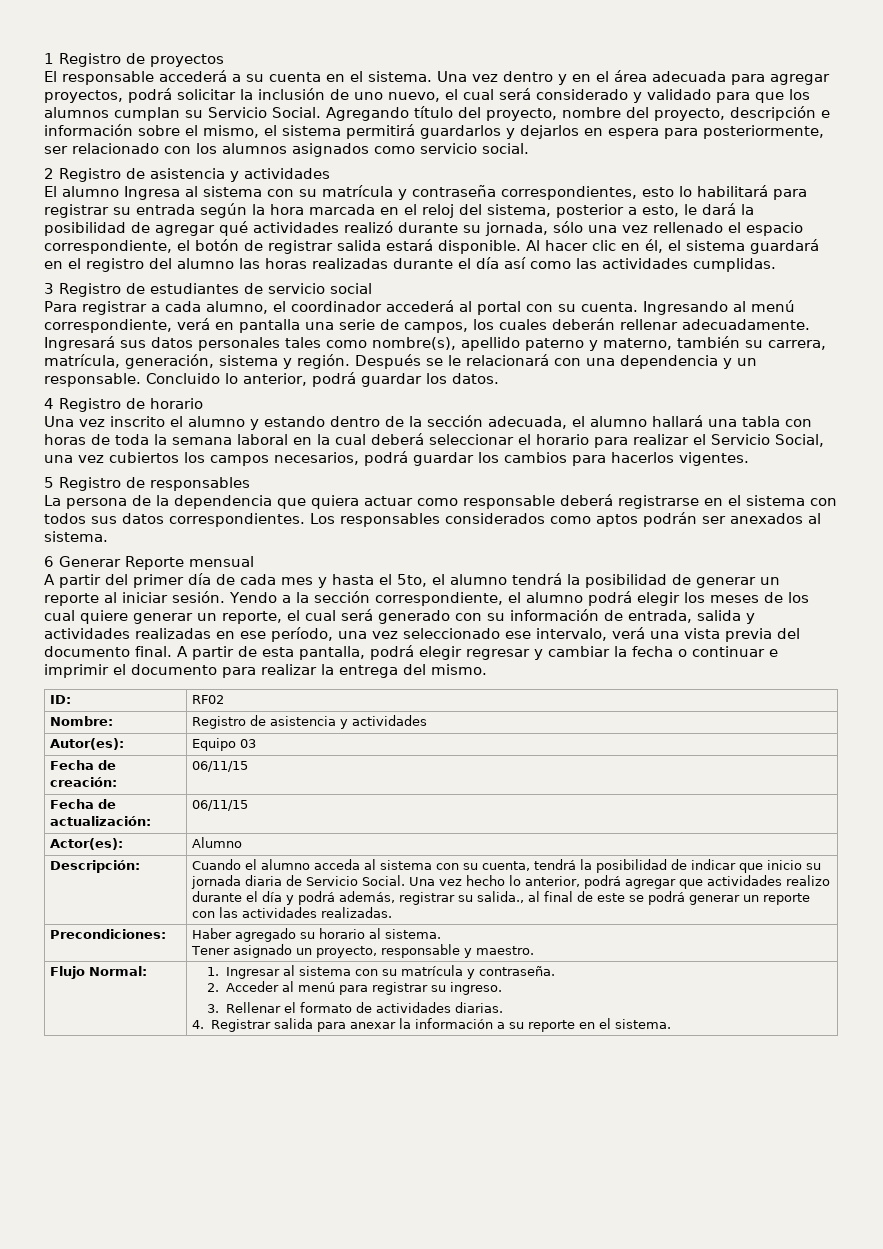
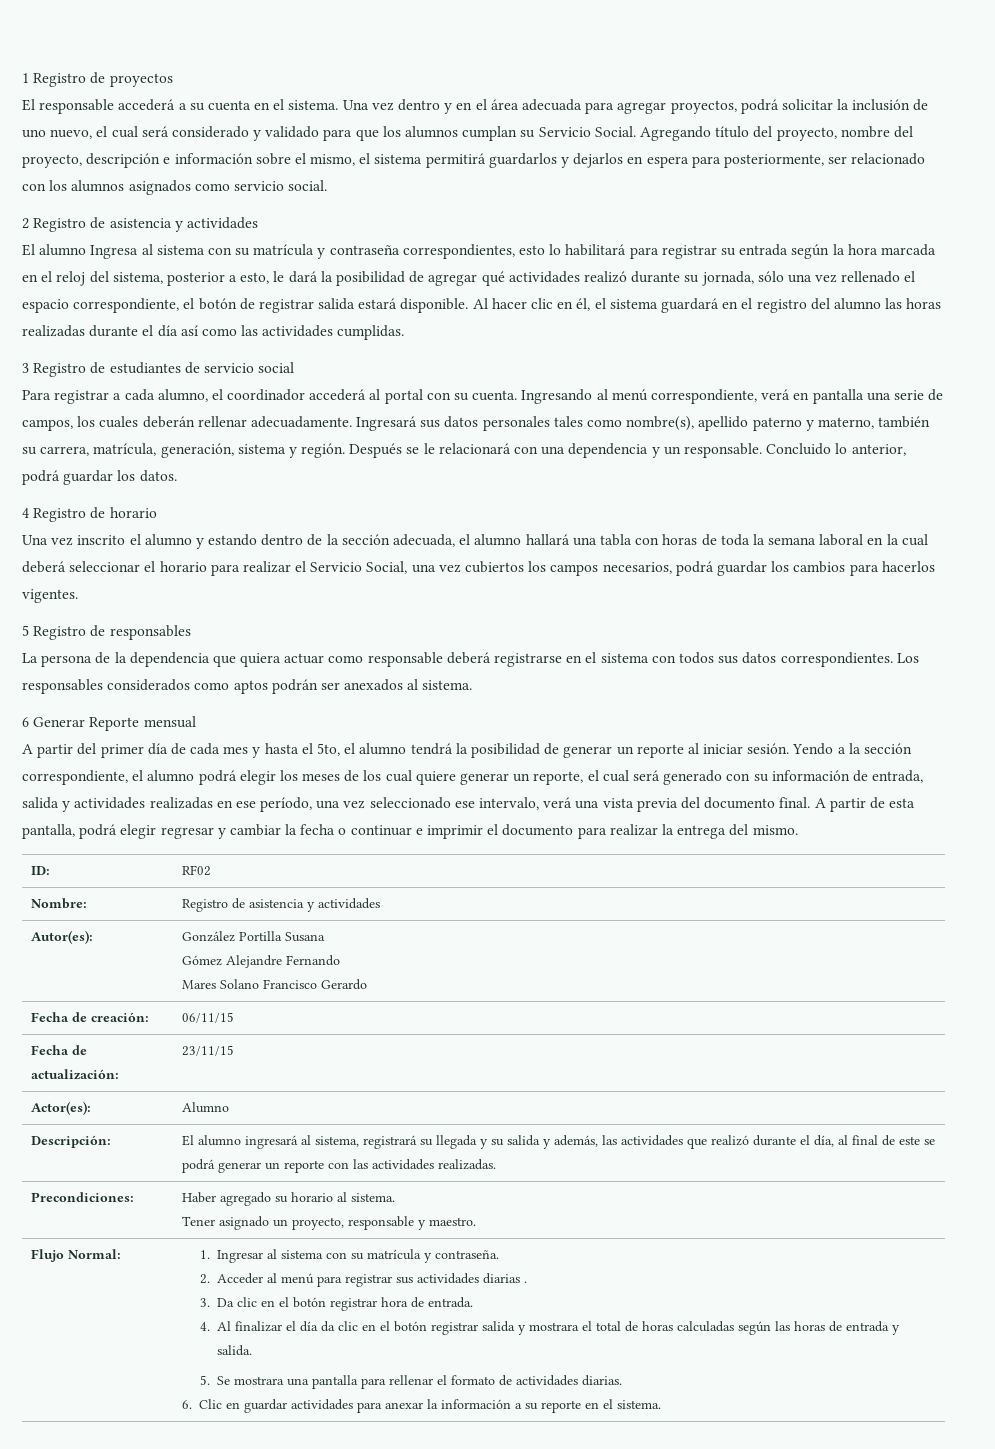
- Autor(es): | Equipo 03
+ Autor(es): | González Portilla Susana
+ Gómez Alejandre Fernando
+ Mares Solano Francisco Gerardo
- Fecha de actualización: | 06/11/15
+ Fecha de actualización: | 23/11/15
- Cuando el alumno acceda al sistema con su cuenta, tendrá la posibilidad de indicar que inicio su jornada diaria de Servicio Social. Una vez hecho lo anterior, podrá agregar que actividades realizo durante el día y podrá además, registrar su salida., al final de este se podrá generar un reporte con las actividades realizadas.
+ El alumno ingresará al sistema, registrará su llegada y su salida y además, las actividades que realizó durante el día, al final de este se podrá generar un reporte con las actividades realizadas.
- 2. Acceder al menú para registrar su ingreso.
- 3. Rellenar el formato de actividades diarias.
+ 2. Acceder al menú para registrar sus actividades diarias .
+ 3. Da clic en el botón registrar hora de entrada.
+ 4. Al finalizar el día da clic en el botón registrar salida y mostrara el total de horas calculadas según las horas de entrada y salida.
+ 5. Se mostrara una pantalla para rellenar el formato de actividades diarias.
- 4. Registrar salida para anexar la información a su reporte en el sistema.
+ 6. Clic en guardar actividades para anexar la información a su reporte en el sistema.

